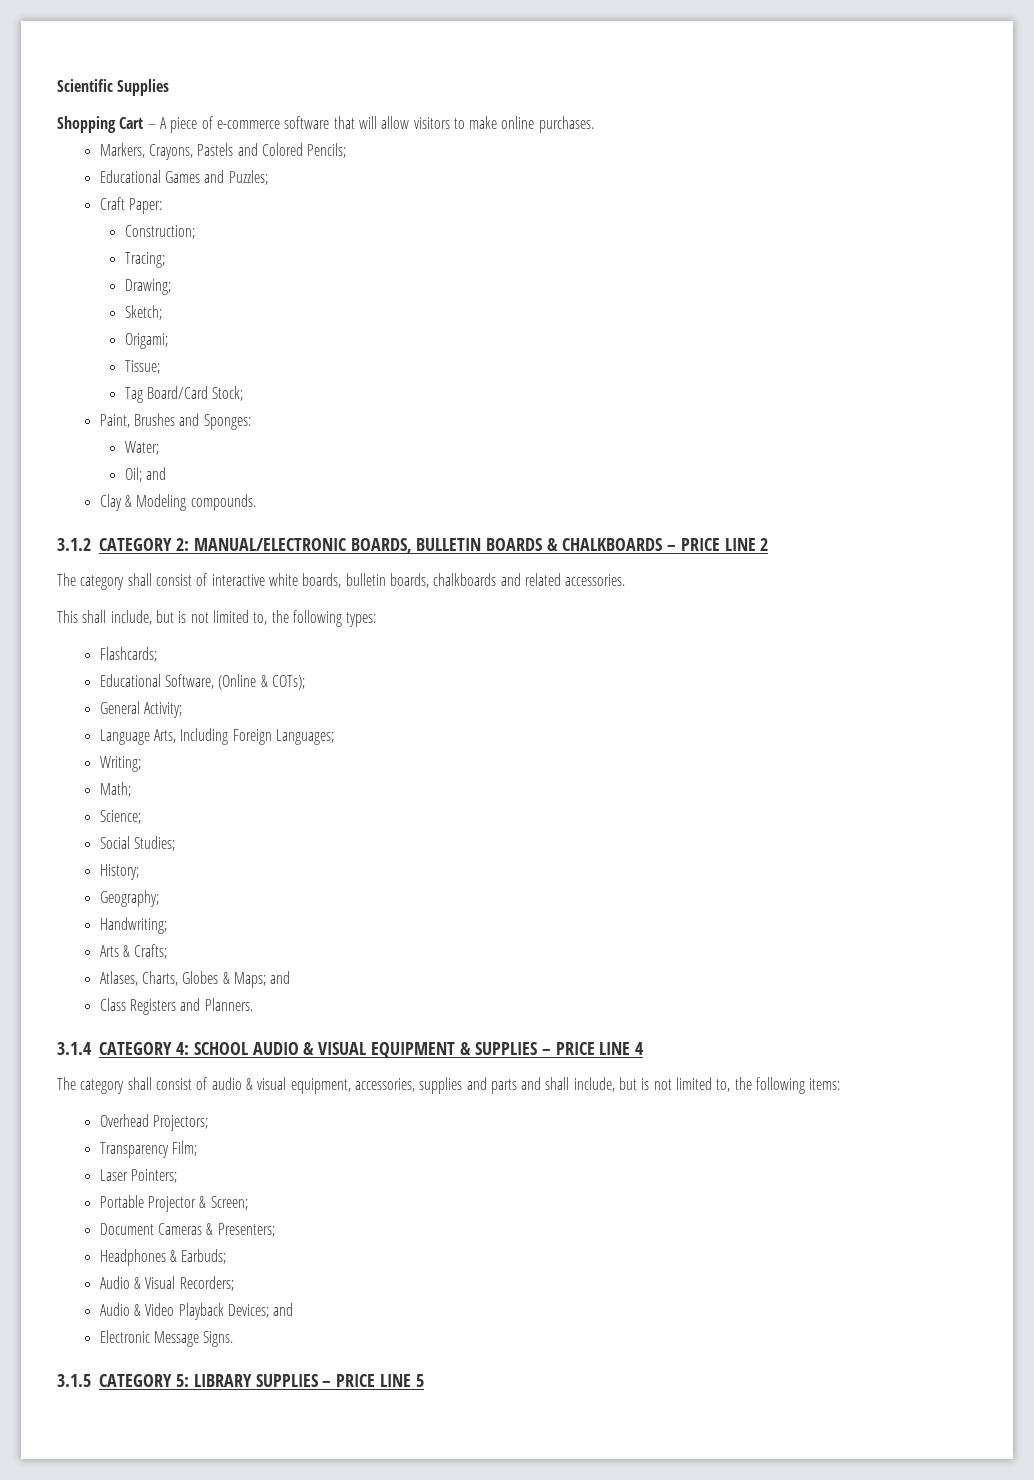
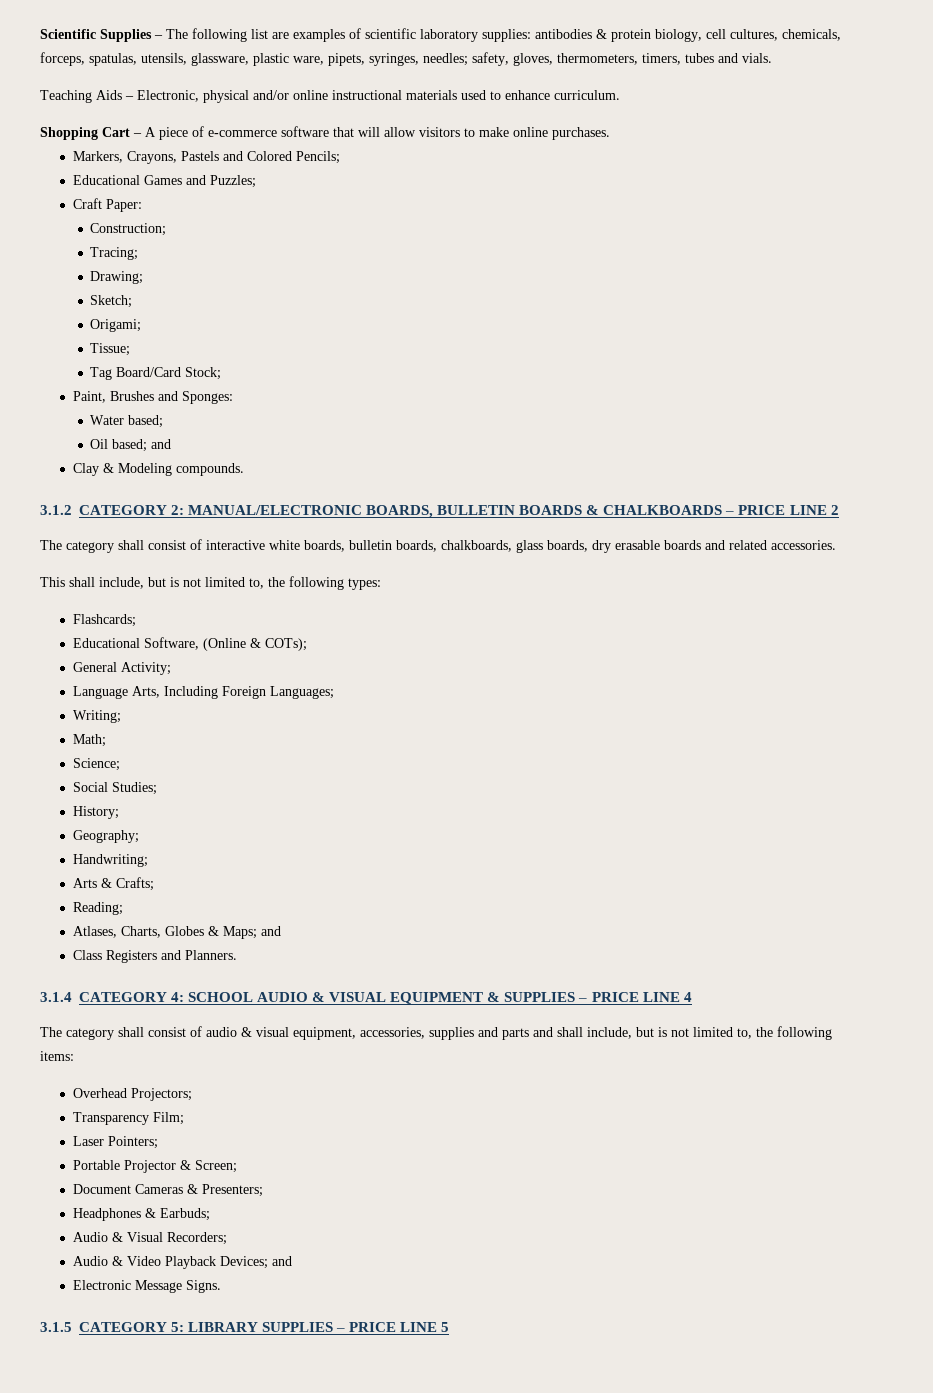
- Scientific Supplies
+ Scientific Supplies – The following list are examples of scientific laboratory supplies: antibodies & protein biology, cell cultures, chemicals, forceps, spatulas, utensils, glassware, plastic ware, pipets, syringes, needles; safety, gloves, thermometers, timers, tubes and vials.
+ Teaching Aids – Electronic, physical and/or online instructional materials used to enhance curriculum.
- Water;
- Oil; and
+ Water based;
+ Oil based; and
- The category shall consist of interactive white boards, bulletin boards, chalkboards and related accessories.
+ The category shall consist of interactive white boards, bulletin boards, chalkboards, glass boards, dry erasable boards and related accessories.
+ Reading;

